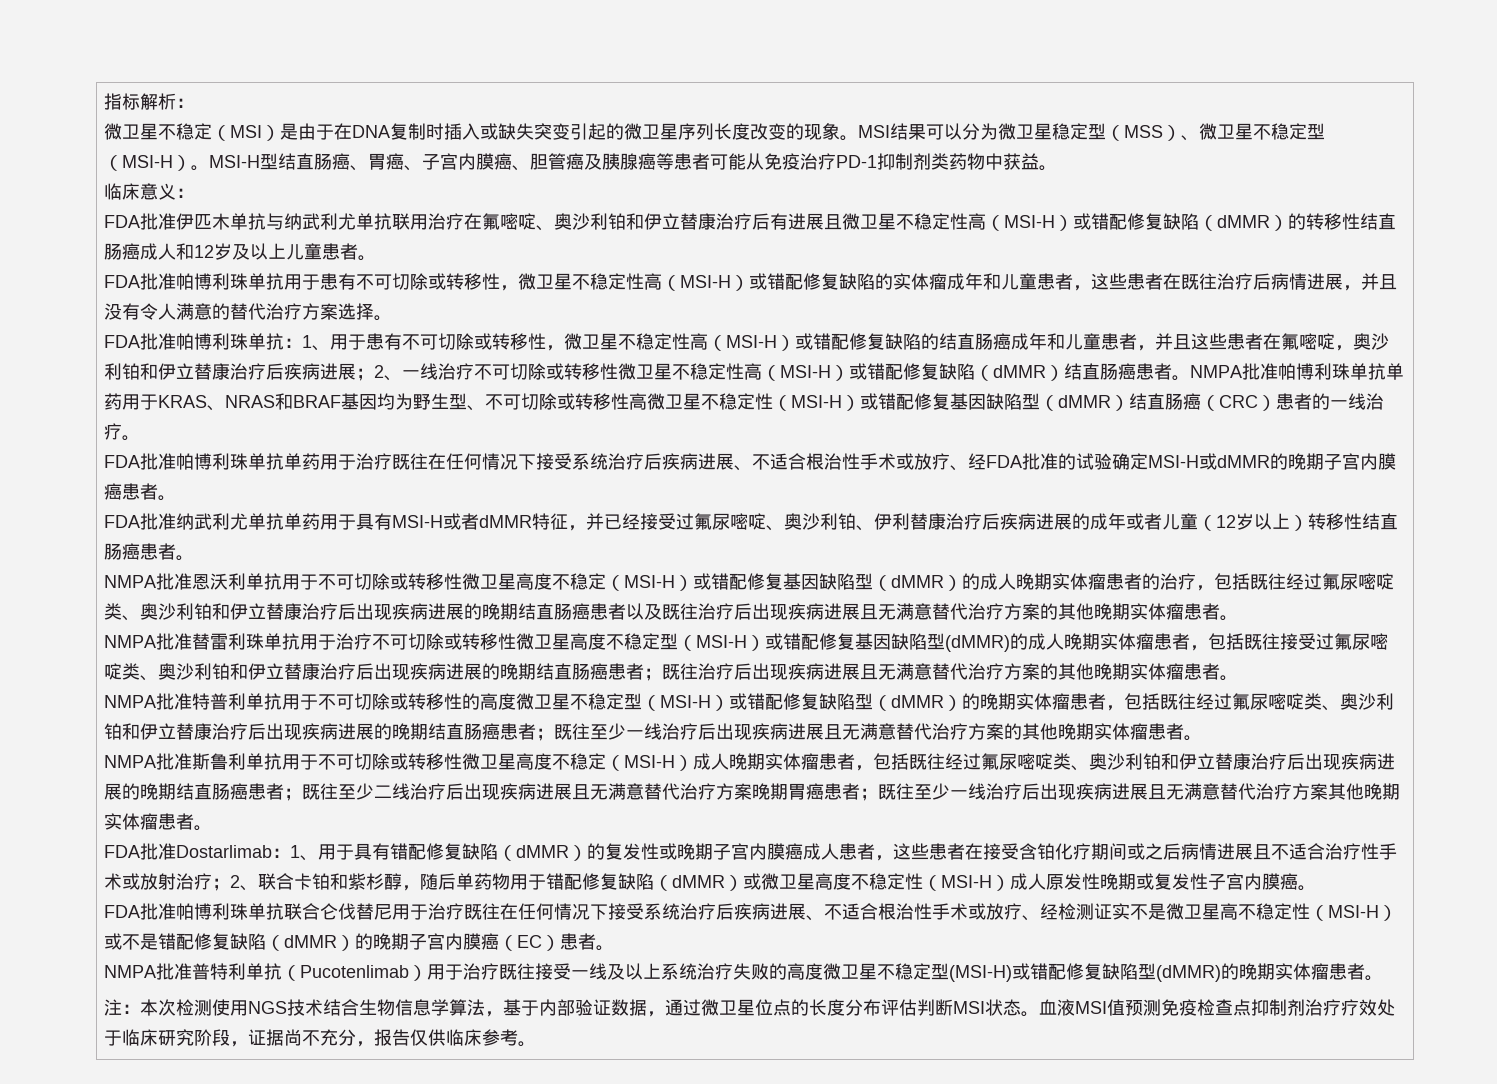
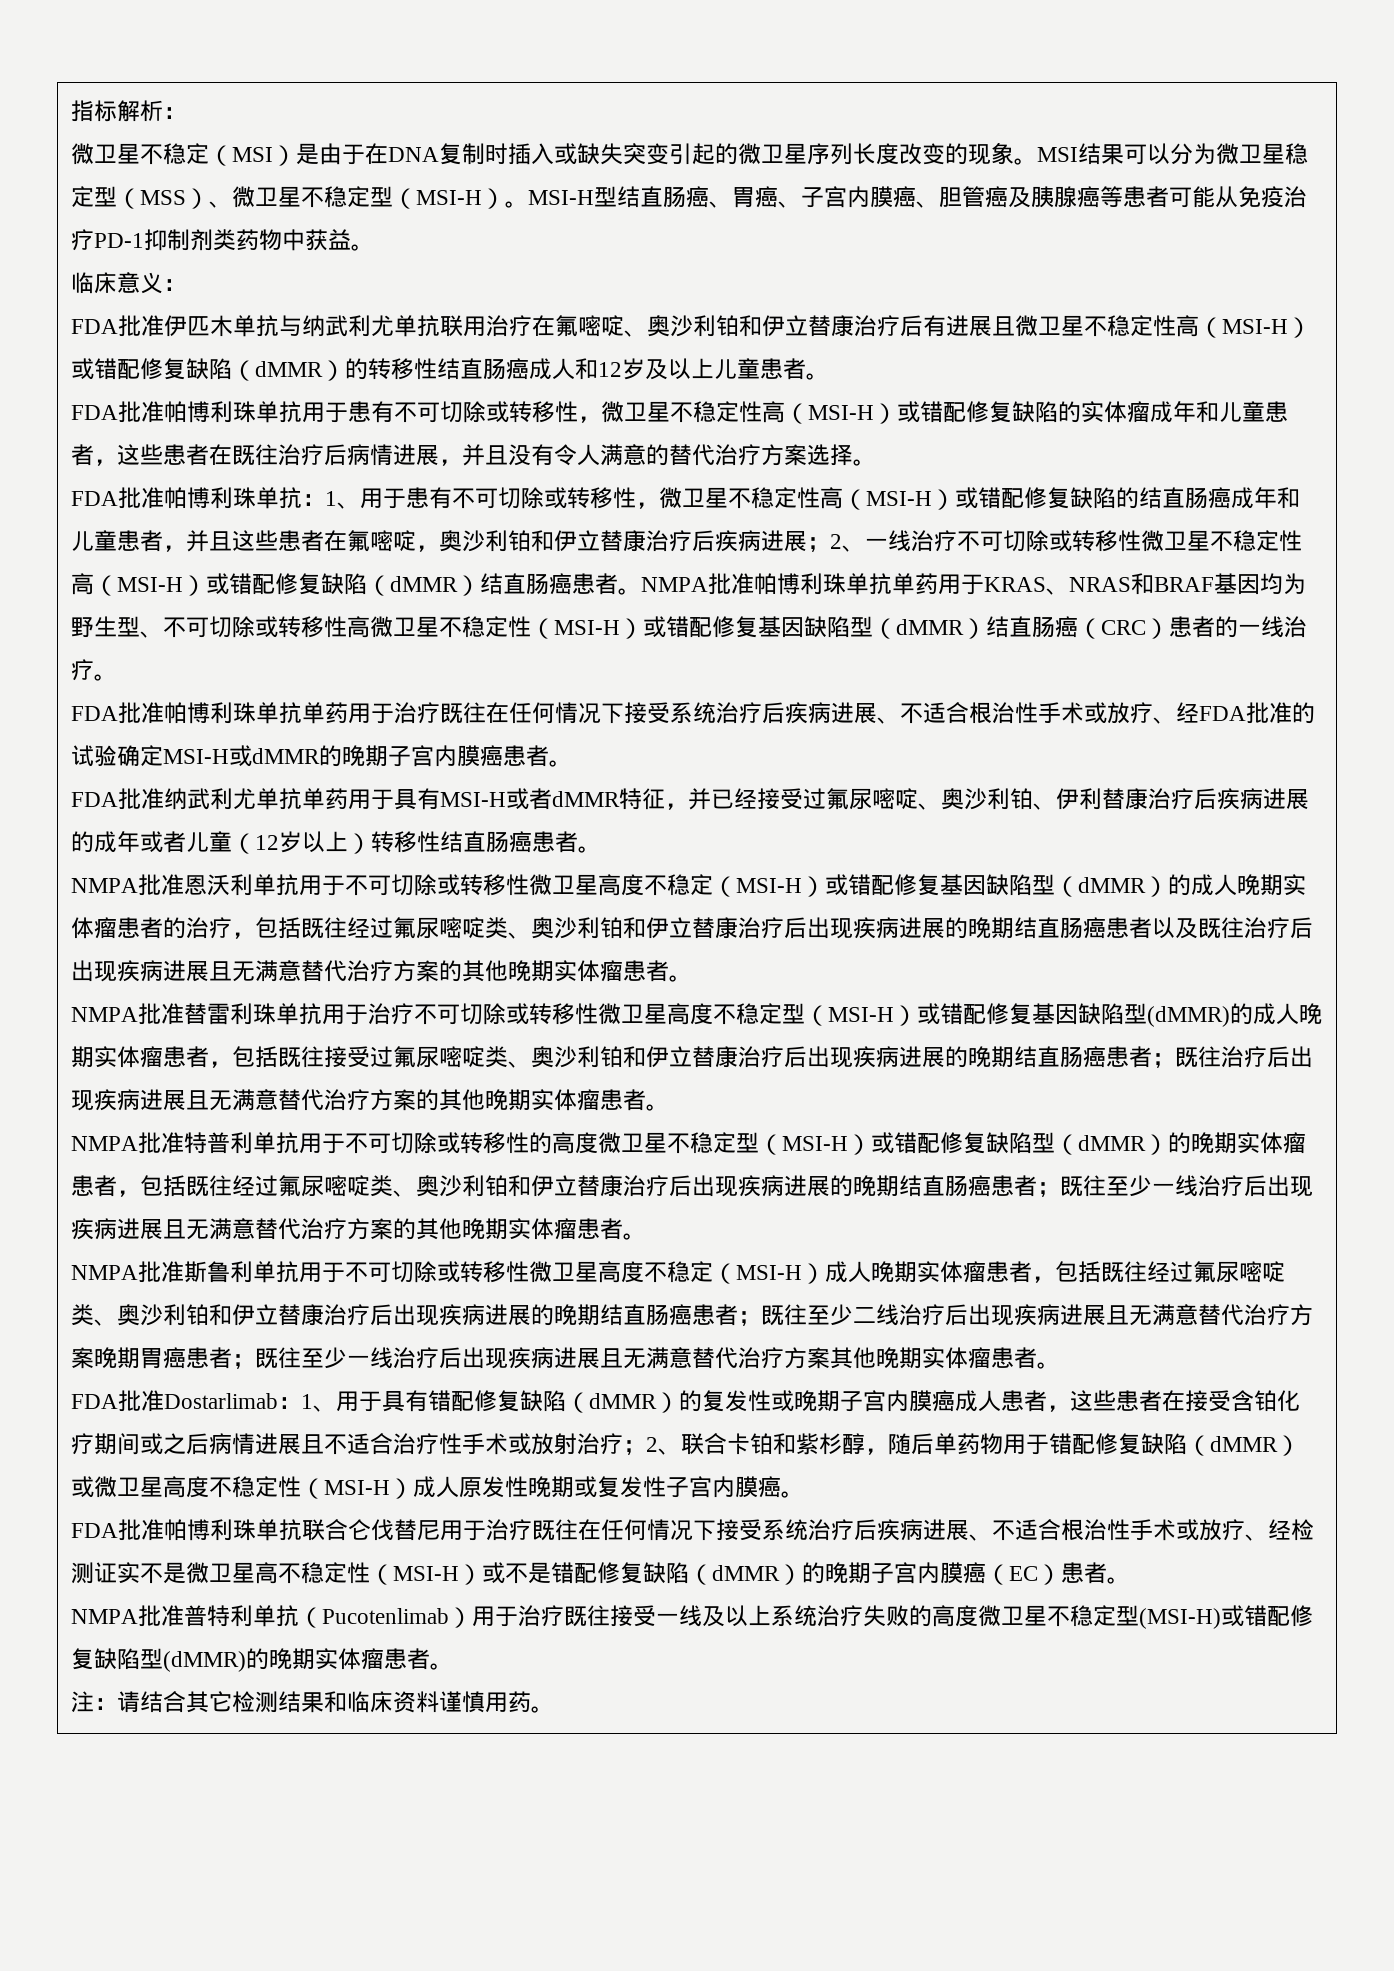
- 注：本次检测使用NGS技术结合生物信息学算法，基于内部验证数据，通过微卫星位点的长度分布评估判断MSI状态。血液MSI值预测免疫检查点抑制剂治疗疗效处于临床研究阶段，证据尚不充分，报告仅供临床参考。
+ 注：请结合其它检测结果和临床资料谨慎用药。

